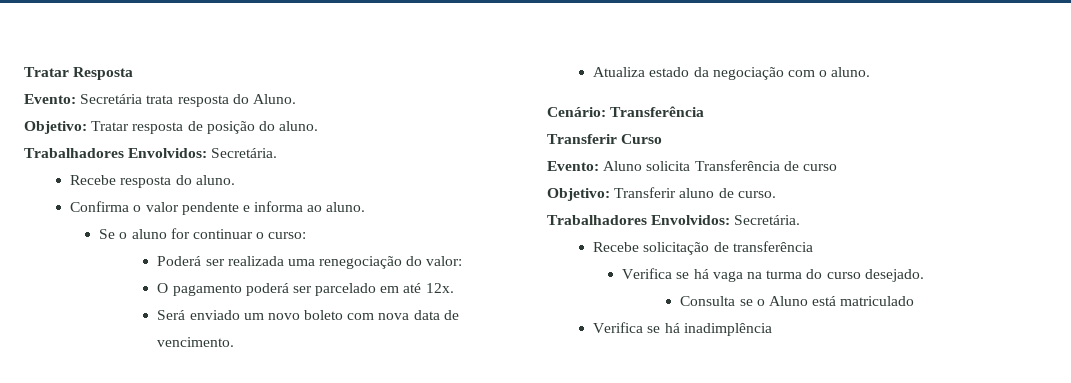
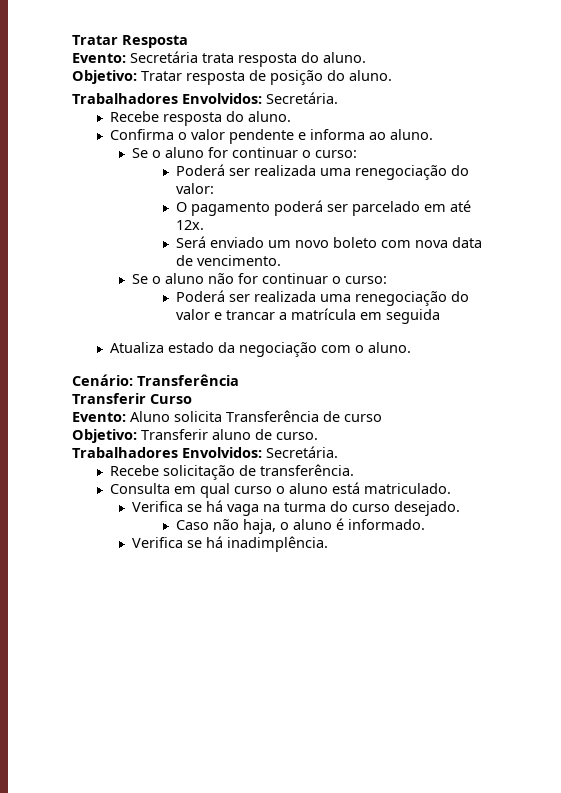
- Evento: Secretária trata resposta do Aluno.
+ Evento: Secretária trata resposta do aluno.
+ Se o aluno não for continuar o curso:
+ Poderá ser realizada uma renegociação do valor e trancar a matrícula em seguida
- Recebe solicitação de transferência
+ Recebe solicitação de transferência.
+ Consulta em qual curso o aluno está matriculado.
- Consulta se o Aluno está matriculado
- Verifica se há inadimplência
+ Caso não haja, o aluno é informado.
+ Verifica se há inadimplência.

